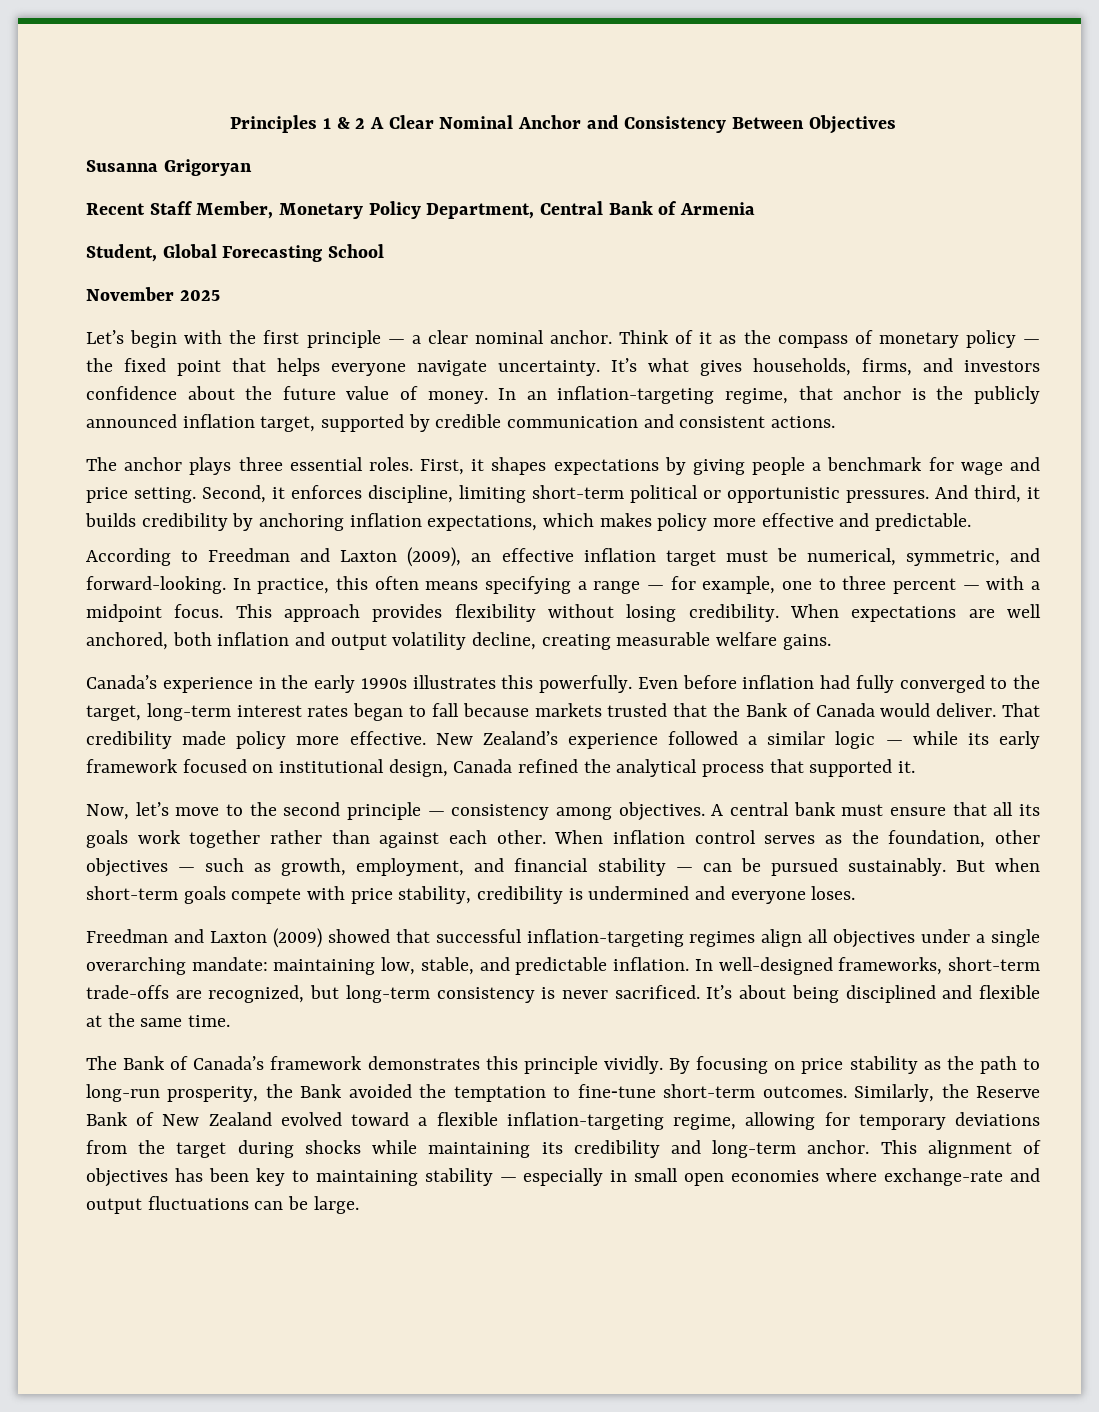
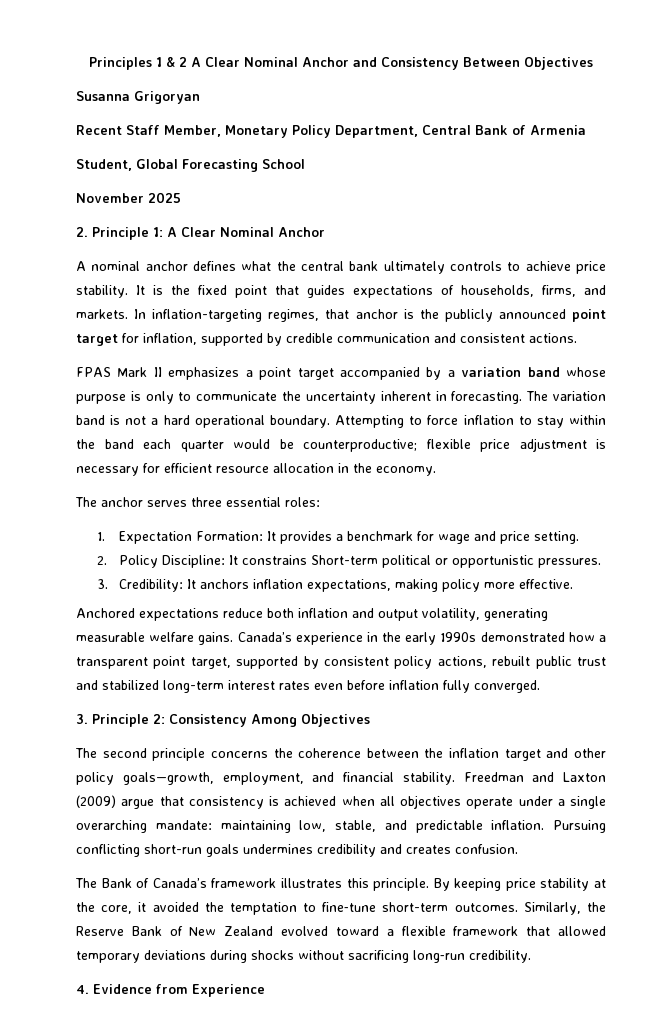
- Let’s begin with the first principle — a clear nominal anchor. Think of it as the compass of monetary policy — the fixed point that helps everyone navigate uncertainty. It’s what gives households, firms, and investors confidence about the future value of money. In an inflation-targeting regime, that anchor is the publicly announced inflation target, supported by credible communication and consistent actions.
+ 2. Principle 1: A Clear Nominal Anchor
+ A nominal anchor defines what the central bank ultimately controls to achieve price stability. It is the fixed point that guides expectations of households, firms, and markets. In inflation-targeting regimes, that anchor is the publicly announced point target for inflation, supported by credible communication and consistent actions.
+ FPAS Mark II emphasizes a point target accompanied by a variation band whose purpose is only to communicate the uncertainty inherent in forecasting. The variation band is not a hard operational boundary. Attempting to force inflation to stay within the band each quarter would be counterproductive; flexible price adjustment is necessary for efficient resource allocation in the economy.
- The anchor plays three essential roles. First, it shapes expectations by giving people a benchmark for wage and price setting. Second, it enforces discipline, limiting short-term political or opportunistic pressures. And third, it builds credibility by anchoring inflation expectations, which makes policy more effective and predictable.
- According to Freedman and Laxton (2009), an effective inflation target must be numerical, symmetric, and forward-looking. In practice, this often means specifying a range — for example, one to three percent — with a midpoint focus. This approach provides flexibility without losing credibility. When expectations are well anchored, both inflation and output volatility decline, creating measurable welfare gains.
- Canada’s experience in the early 1990s illustrates this powerfully. Even before inflation had fully converged to the target, long-term interest rates began to fall because markets trusted that the Bank of Canada would deliver. That credibility made policy more effective. New Zealand’s experience followed a similar logic — while its early framework focused on institutional design, Canada refined the analytical process that supported it.
- Now, let’s move to the second principle — consistency among objectives. A central bank must ensure that all its goals work together rather than against each other. When inflation control serves as the foundation, other objectives — such as growth, employment, and financial stability — can be pursued sustainably. But when short-term goals compete with price stability, credibility is undermined and everyone loses.
- Freedman and Laxton (2009) showed that successful inflation-targeting regimes align all objectives under a single overarching mandate: maintaining low, stable, and predictable inflation.
+ The anchor serves three essential roles:
+ 1. Expectation Formation: It provides a benchmark for wage and price setting.
+ 2. Policy Discipline: It constrains Short-term political or opportunistic pressures.
+ 3. Credibility: It anchors inflation expectations, making policy more effective.
+ Anchored expectations reduce both inflation and output volatility, generating measurable welfare gains. Canada’s experience in the early 1990s demonstrated how a transparent point target, supported by consistent policy actions, rebuilt public trust and stabilized long-term interest rates even before inflation fully converged.
+ 3. Principle 2: Consistency Among Objectives
+ The second principle concerns the coherence between the inflation target and other policy goals—growth, employment, and financial stability. Freedman and Laxton (2009) argue that consistency is achieved when all objectives operate under a single overarching mandate: maintaining low, stable, and predictable inflation.
- In well-designed frameworks, short-term trade-offs are recognized, but long-term consistency is never sacrificed. It’s about being disciplined and flexible at the same time.
+ Pursuing conflicting short-run goals undermines credibility and creates confusion.
- The Bank of Canada’s framework demonstrates this principle vividly. By focusing on price stability as the path to long-run prosperity, the Bank avoided the temptation to fine‑tune short-term outcomes.
+ The Bank of Canada’s framework illustrates this principle. By keeping price stability at the core, it avoided the temptation to fine‑tune short-term outcomes.
- Similarly, the Reserve Bank of New Zealand evolved toward a flexible inflation-targeting regime, allowing for temporary deviations from the target during shocks while maintaining its credibility and long-term anchor. This alignment of objectives has been key to maintaining stability — especially in small open economies where exchange-rate and output fluctuations can be large.
+ Similarly, the Reserve Bank of New Zealand evolved toward a flexible framework that allowed temporary deviations during shocks without sacrificing long‑run credibility.
+ 4. Evidence from Experience

